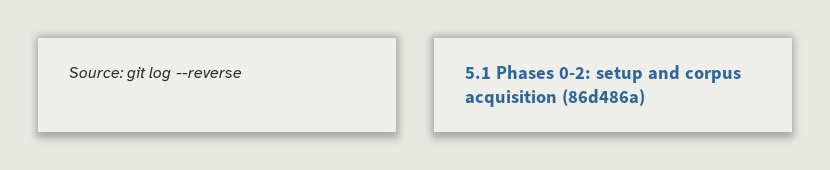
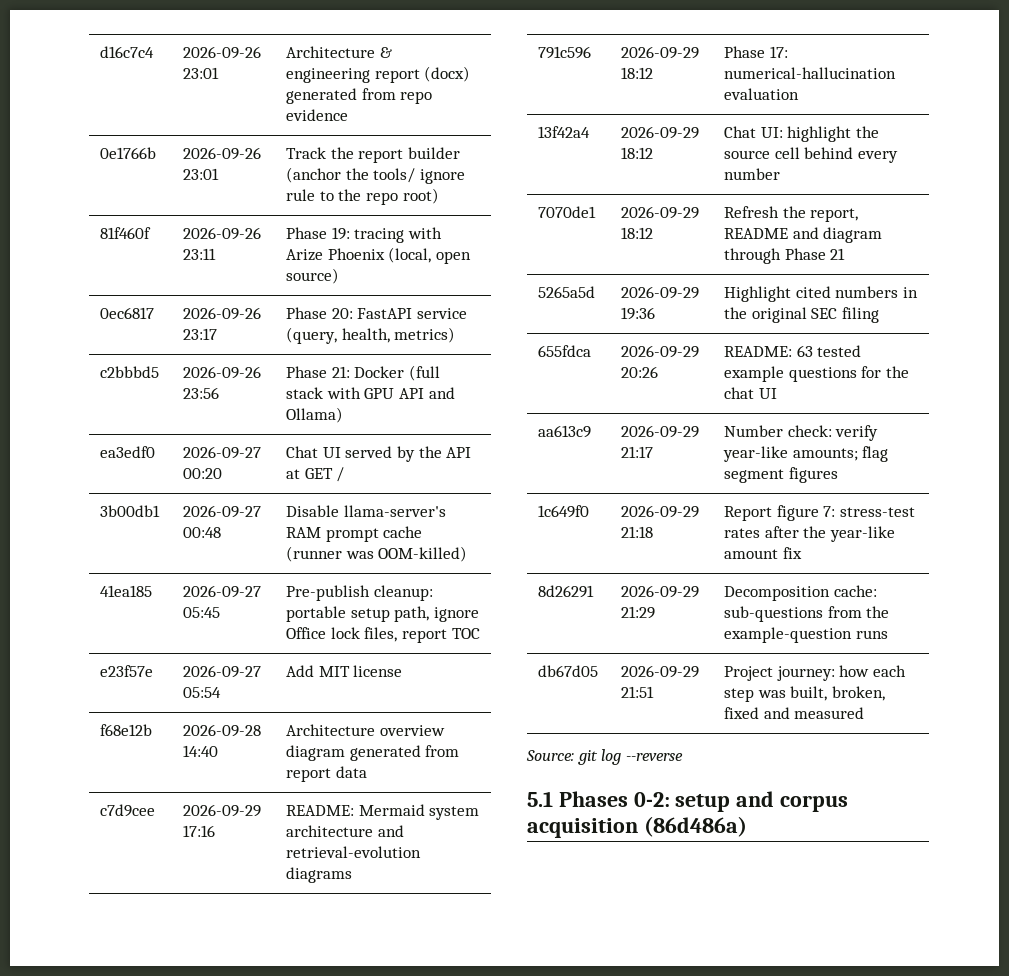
+ d16c7c4 | 2026-09-26 23:01 | Architecture & engineering report (docx) generated from repo evidence
+ 0e1766b | 2026-09-26 23:01 | Track the report builder (anchor the tools/ ignore rule to the repo root)
+ 81f460f | 2026-09-26 23:11 | Phase 19: tracing with Arize Phoenix (local, open source)
+ 0ec6817 | 2026-09-26 23:17 | Phase 20: FastAPI service (query, health, metrics)
+ c2bbbd5 | 2026-09-26 23:56 | Phase 21: Docker (full stack with GPU API and Ollama)
+ ea3edf0 | 2026-09-27 00:20 | Chat UI served by the API at GET /
+ 3b00db1 | 2026-09-27 00:48 | Disable llama-server's RAM prompt cache (runner was OOM-killed)
+ 41ea185 | 2026-09-27 05:45 | Pre-publish cleanup: portable setup path, ignore Office lock files, report TOC
+ e23f57e | 2026-09-27 05:54 | Add MIT license
+ f68e12b | 2026-09-28 14:40 | Architecture overview diagram generated from report data
+ c7d9cee | 2026-09-29 17:16 | README: Mermaid system architecture and retrieval-evolution diagrams
+ 791c596 | 2026-09-29 18:12 | Phase 17: numerical-hallucination evaluation
+ 13f42a4 | 2026-09-29 18:12 | Chat UI: highlight the source cell behind every number
+ 7070de1 | 2026-09-29 18:12 | Refresh the report, README and diagram through Phase 21
+ 5265a5d | 2026-09-29 19:36 | Highlight cited numbers in the original SEC filing
+ 655fdca | 2026-09-29 20:26 | README: 63 tested example questions for the chat UI
+ aa613c9 | 2026-09-29 21:17 | Number check: verify year-like amounts; flag segment figures
+ 1c649f0 | 2026-09-29 21:18 | Report figure 7: stress-test rates after the year-like amount fix
+ 8d26291 | 2026-09-29 21:29 | Decomposition cache: sub-questions from the example-question runs
+ db67d05 | 2026-09-29 21:51 | Project journey: how each step was built, broken, fixed and measured

